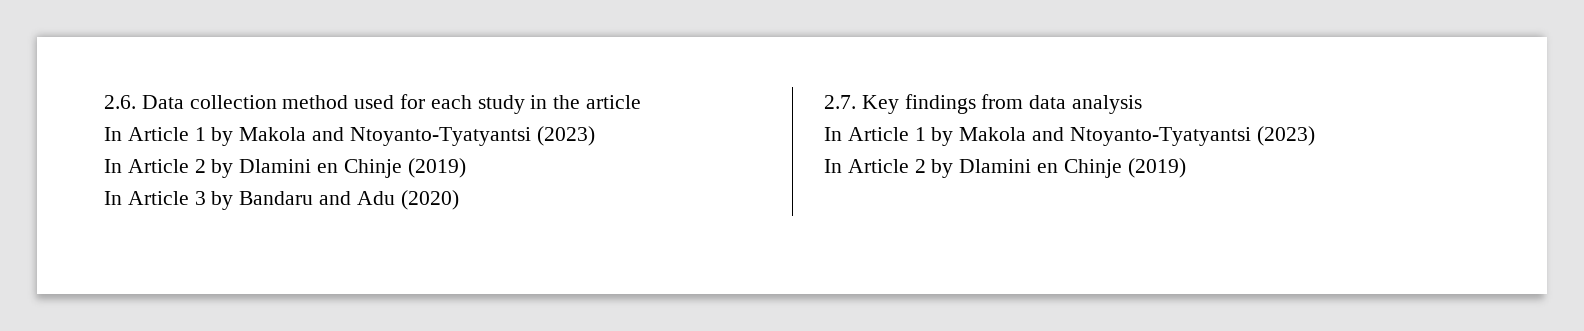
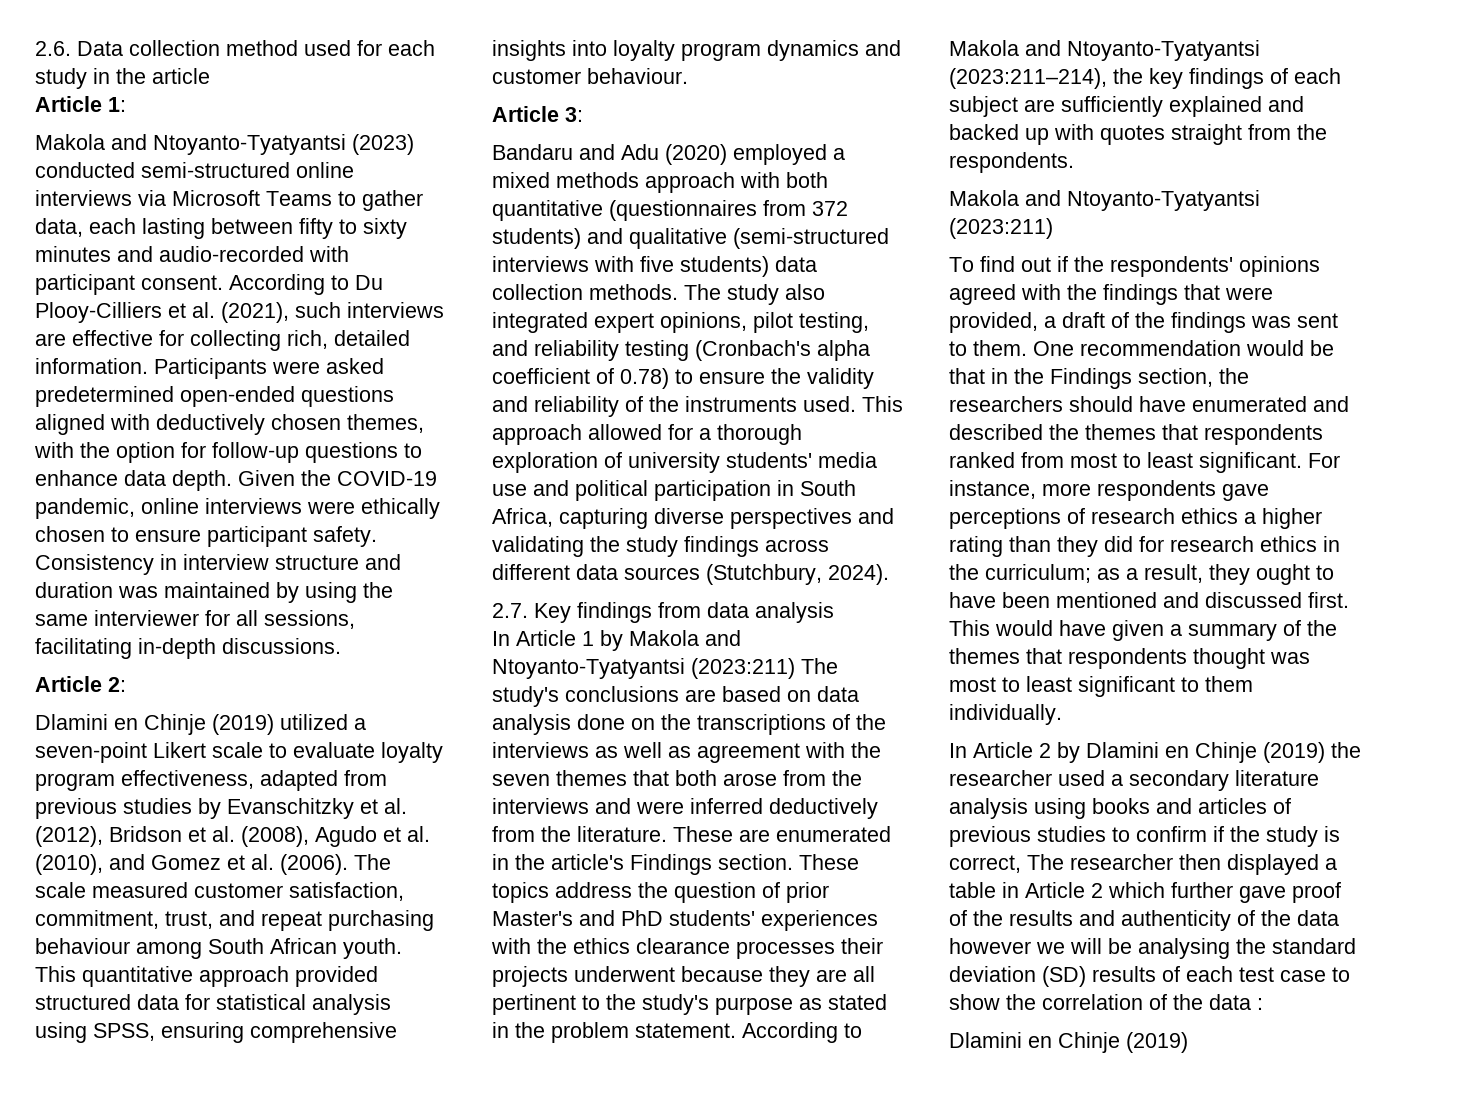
  2.6. Data collection method used for each study in the article
- In Article 1 by Makola and Ntoyanto-Tyatyantsi (2023)
- In Article 2 by Dlamini en Chinje (2019)
- In Article 3 by Bandaru and Adu (2020)
+ Article 1:
+ Makola and Ntoyanto-Tyatyantsi (2023) conducted semi-structured online interviews via Microsoft Teams to gather data, each lasting between fifty to sixty minutes and audio-recorded with participant consent. According to Du Plooy-Cilliers et al. (2021), such interviews are effective for collecting rich, detailed information. Participants were asked predetermined open-ended questions aligned with deductively chosen themes, with the option for follow-up questions to enhance data depth. Given the COVID-19 pandemic, online interviews were ethically chosen to ensure participant safety. Consistency in interview structure and duration was maintained by using the same interviewer for all sessions, facilitating in-depth discussions.
+ Article 2:
+ Dlamini en Chinje (2019) utilized a seven-point Likert scale to evaluate loyalty program effectiveness, adapted from previous studies by Evanschitzky et al. (2012), Bridson et al. (2008), Agudo et al. (2010), and Gomez et al. (2006). The scale measured customer satisfaction, commitment, trust, and repeat purchasing behaviour among South African youth. This quantitative approach provided structured data for statistical analysis using SPSS, ensuring comprehensive insights into loyalty program dynamics and customer behaviour.
+ Article 3:
+ Bandaru and Adu (2020) employed a mixed methods approach with both quantitative (questionnaires from 372 students) and qualitative (semi-structured interviews with five students) data collection methods. The study also integrated expert opinions, pilot testing, and reliability testing (Cronbach's alpha coefficient of 0.78) to ensure the validity and reliability of the instruments used. This approach allowed for a thorough exploration of university students' media use and political participation in South Africa, capturing diverse perspectives and validating the study findings across different data sources (Stutchbury, 2024).
  2.7. Key findings from data analysis
- In Article 1 by Makola and Ntoyanto-Tyatyantsi (2023)
- In Article 2 by Dlamini en Chinje (2019)
+ In Article 1 by Makola and Ntoyanto-Tyatyantsi (2023:211) The study's conclusions are based on data analysis done on the transcriptions of the interviews as well as agreement with the seven themes that both arose from the interviews and were inferred deductively from the literature. These are enumerated in the article's Findings section. These topics address the question of prior Master's and PhD students' experiences with the ethics clearance processes their projects underwent because they are all pertinent to the study's purpose as stated in the problem statement. According to Makola and Ntoyanto-Tyatyantsi (2023:211–214), the key findings of each subject are sufficiently explained and backed up with quotes straight from the respondents.
+ Makola and Ntoyanto-Tyatyantsi (2023:211)
+ To find out if the respondents' opinions agreed with the findings that were provided, a draft of the findings was sent to them. One recommendation would be that in the Findings section, the researchers should have enumerated and described the themes that respondents ranked from most to least significant. For instance, more respondents gave perceptions of research ethics a higher rating than they did for research ethics in the curriculum; as a result, they ought to have been mentioned and discussed first. This would have given a summary of the themes that respondents thought was most to least significant to them individually.
+ In Article 2 by Dlamini en Chinje (2019) the researcher used a secondary literature analysis using books and articles of previous studies to confirm if the study is correct, The researcher then displayed a table in Article 2 which further gave proof of the results and authenticity of the data however we will be analysing the standard deviation (SD) results of each test case to show the correlation of the data :
+ Dlamini en Chinje (2019)

